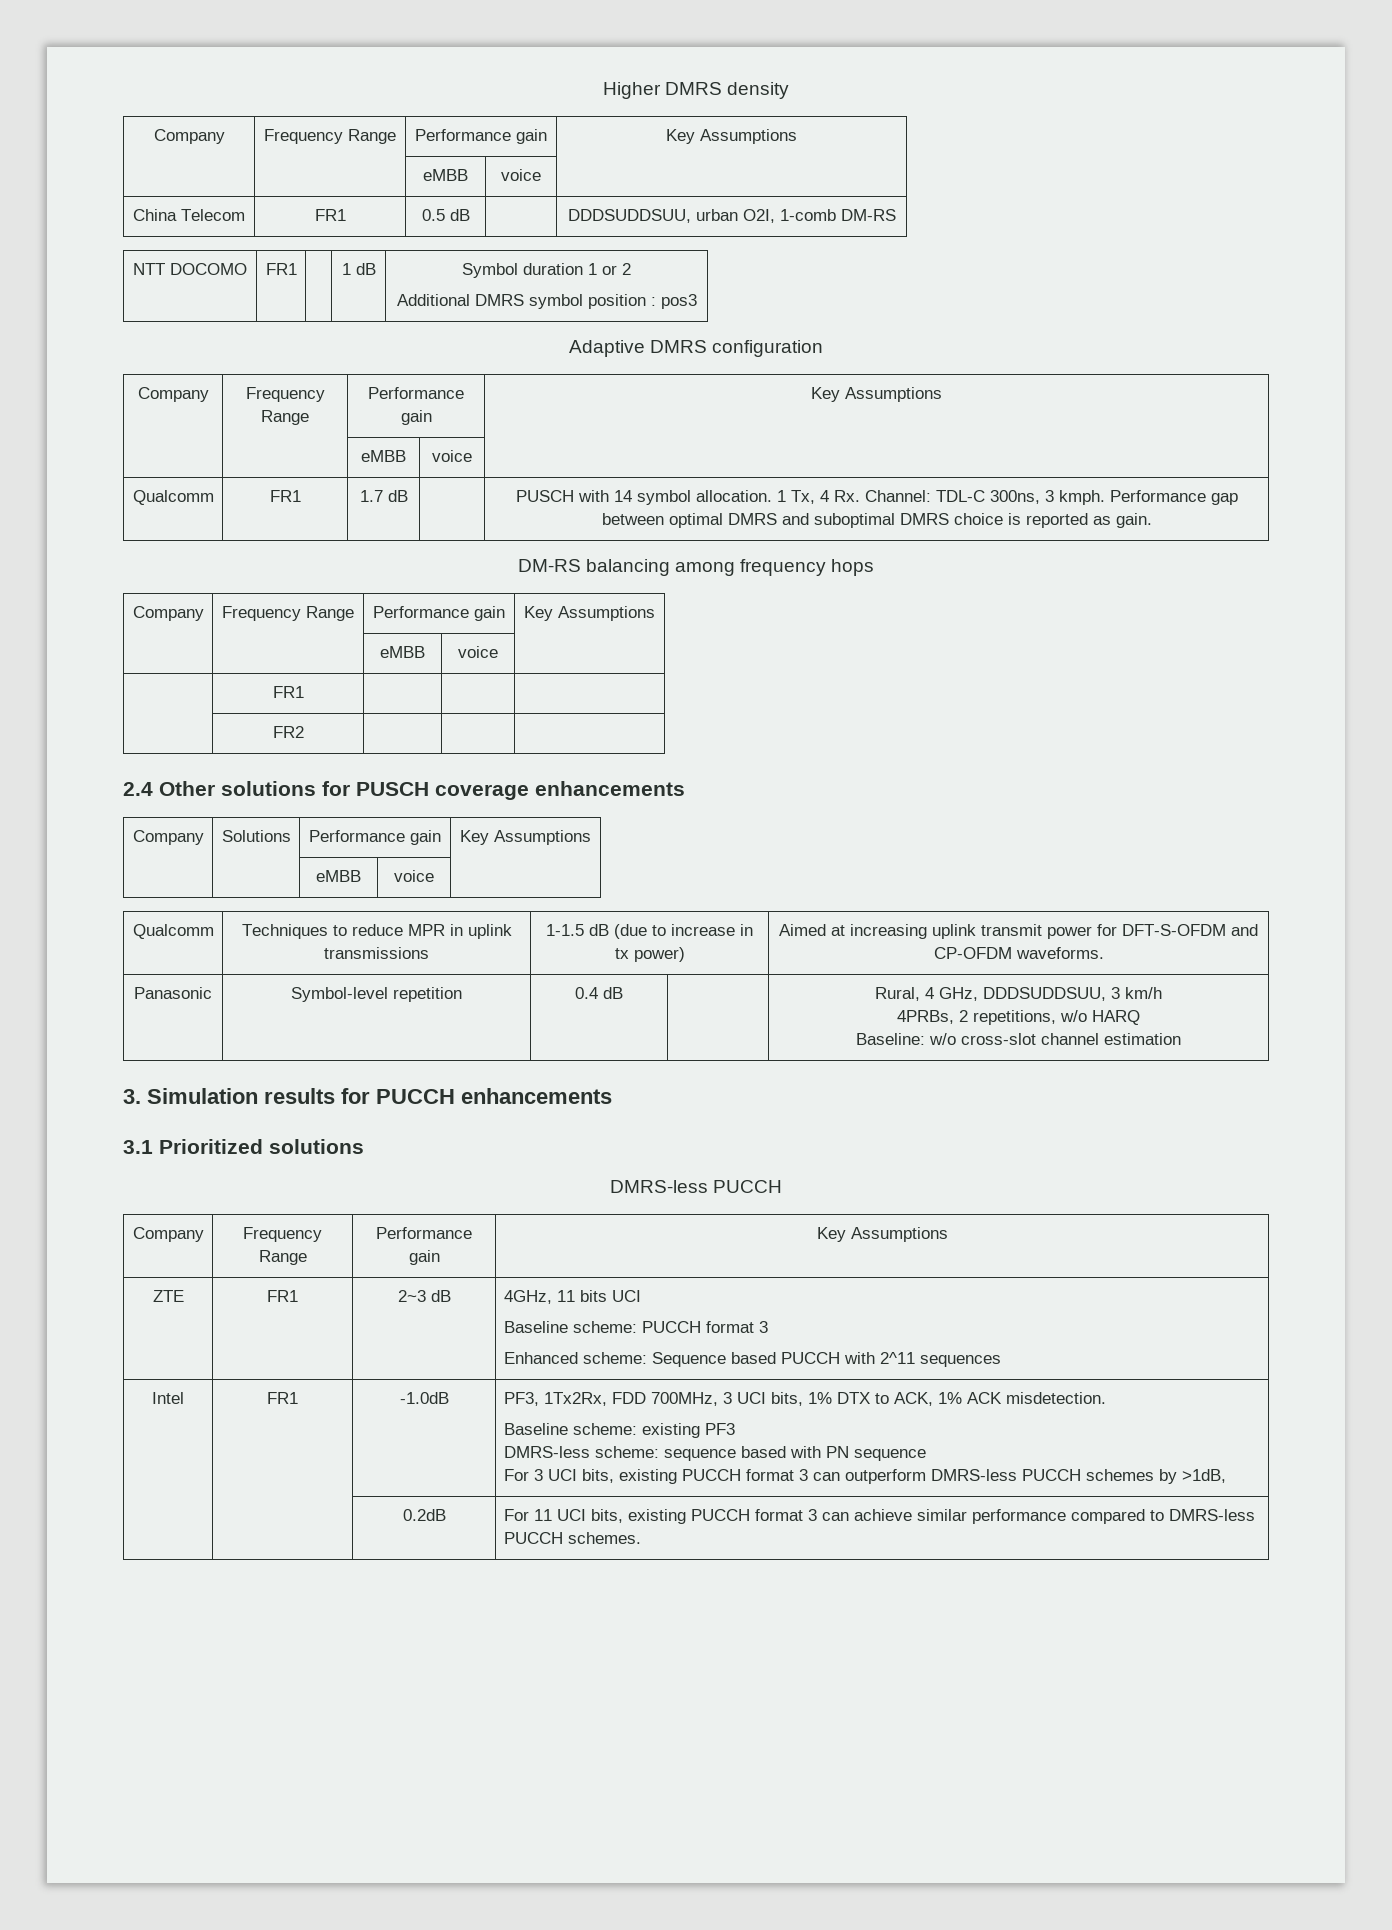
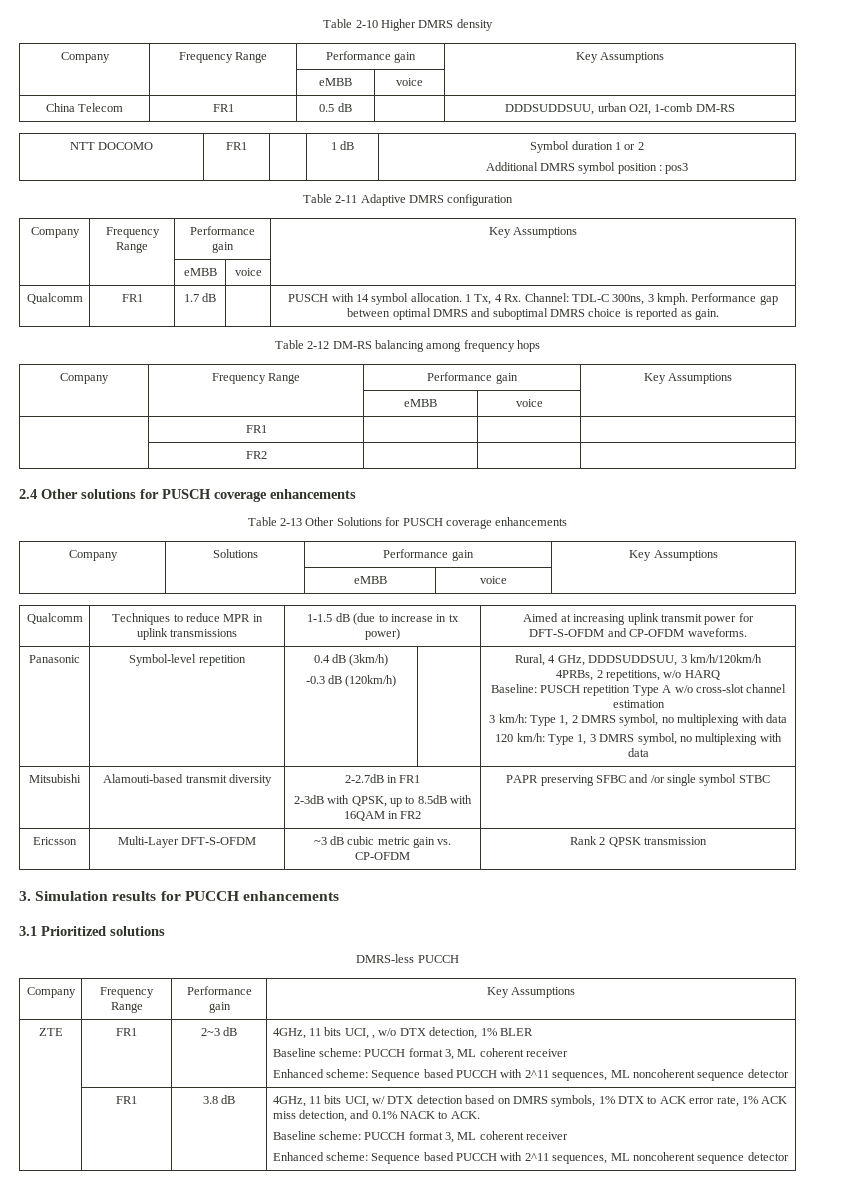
- Higher DMRS density
+ Table 2-10 Higher DMRS density
- Adaptive DMRS configuration
+ Table 2-11 Adaptive DMRS configuration
- DM-RS balancing among frequency hops
+ Table 2-12 DM-RS balancing among frequency hops
+ Table 2-13 Other Solutions for PUSCH coverage enhancements
- 0.4 dB
+ 0.4 dB (3km/h)
+ -0.3 dB (120km/h)
- Rural, 4 GHz, DDDSUDDSUU, 3 km/h
+ Rural, 4 GHz, DDDSUDDSUU, 3 km/h/120km/h
- Baseline: w/o cross-slot channel estimation
+ Baseline: PUSCH repetition Type A w/o cross-slot channel estimation
+ 3 km/h: Type 1, 2 DMRS symbol, no multiplexing with data
+ 120 km/h: Type 1, 3 DMRS symbol, no multiplexing with data
+ Mitsubishi | Alamouti-based transmit diversity | 2-2.7dB in FR1
+ 2-3dB with QPSK, up to 8.5dB with 16QAM in FR2 | PAPR preserving SFBC and /or single symbol STBC
+ Ericsson | Multi-Layer DFT-S-OFDM | ~3 dB cubic metric gain vs. CP-OFDM | Rank 2 QPSK transmission
- ZTE | FR1 | 2~3 dB | 4GHz, 11 bits UCI
- Baseline scheme: PUCCH format 3
- Enhanced scheme: Sequence based PUCCH with 2^11 sequences
- Intel | FR1 | -1.0dB | PF3, 1Tx2Rx, FDD 700MHz, 3 UCI bits, 1% DTX to ACK, 1% ACK misdetection.
- Baseline scheme: existing PF3
- DMRS-less scheme: sequence based with PN sequence
- For 3 UCI bits, existing PUCCH format 3 can outperform DMRS-less PUCCH schemes by >1dB,
- | | 0.2dB | For 11 UCI bits, existing PUCCH format 3 can achieve similar performance compared to DMRS-less PUCCH schemes.
+ ZTE | FR1 | 2~3 dB | 4GHz, 11 bits UCI, , w/o DTX detection, 1% BLER
+ Baseline scheme: PUCCH format 3, ML coherent receiver
+ Enhanced scheme: Sequence based PUCCH with 2^11 sequences, ML noncoherent sequence detector
+ | FR1 | 3.8 dB | 4GHz, 11 bits UCI, w/ DTX detection based on DMRS symbols, 1% DTX to ACK error rate, 1% ACK miss detection, and 0.1% NACK to ACK.
+ Baseline scheme: PUCCH format 3, ML coherent receiver
+ Enhanced scheme: Sequence based PUCCH with 2^11 sequences, ML noncoherent sequence detector

